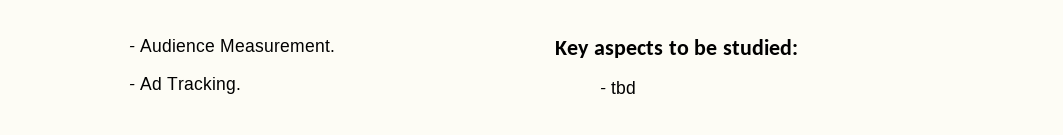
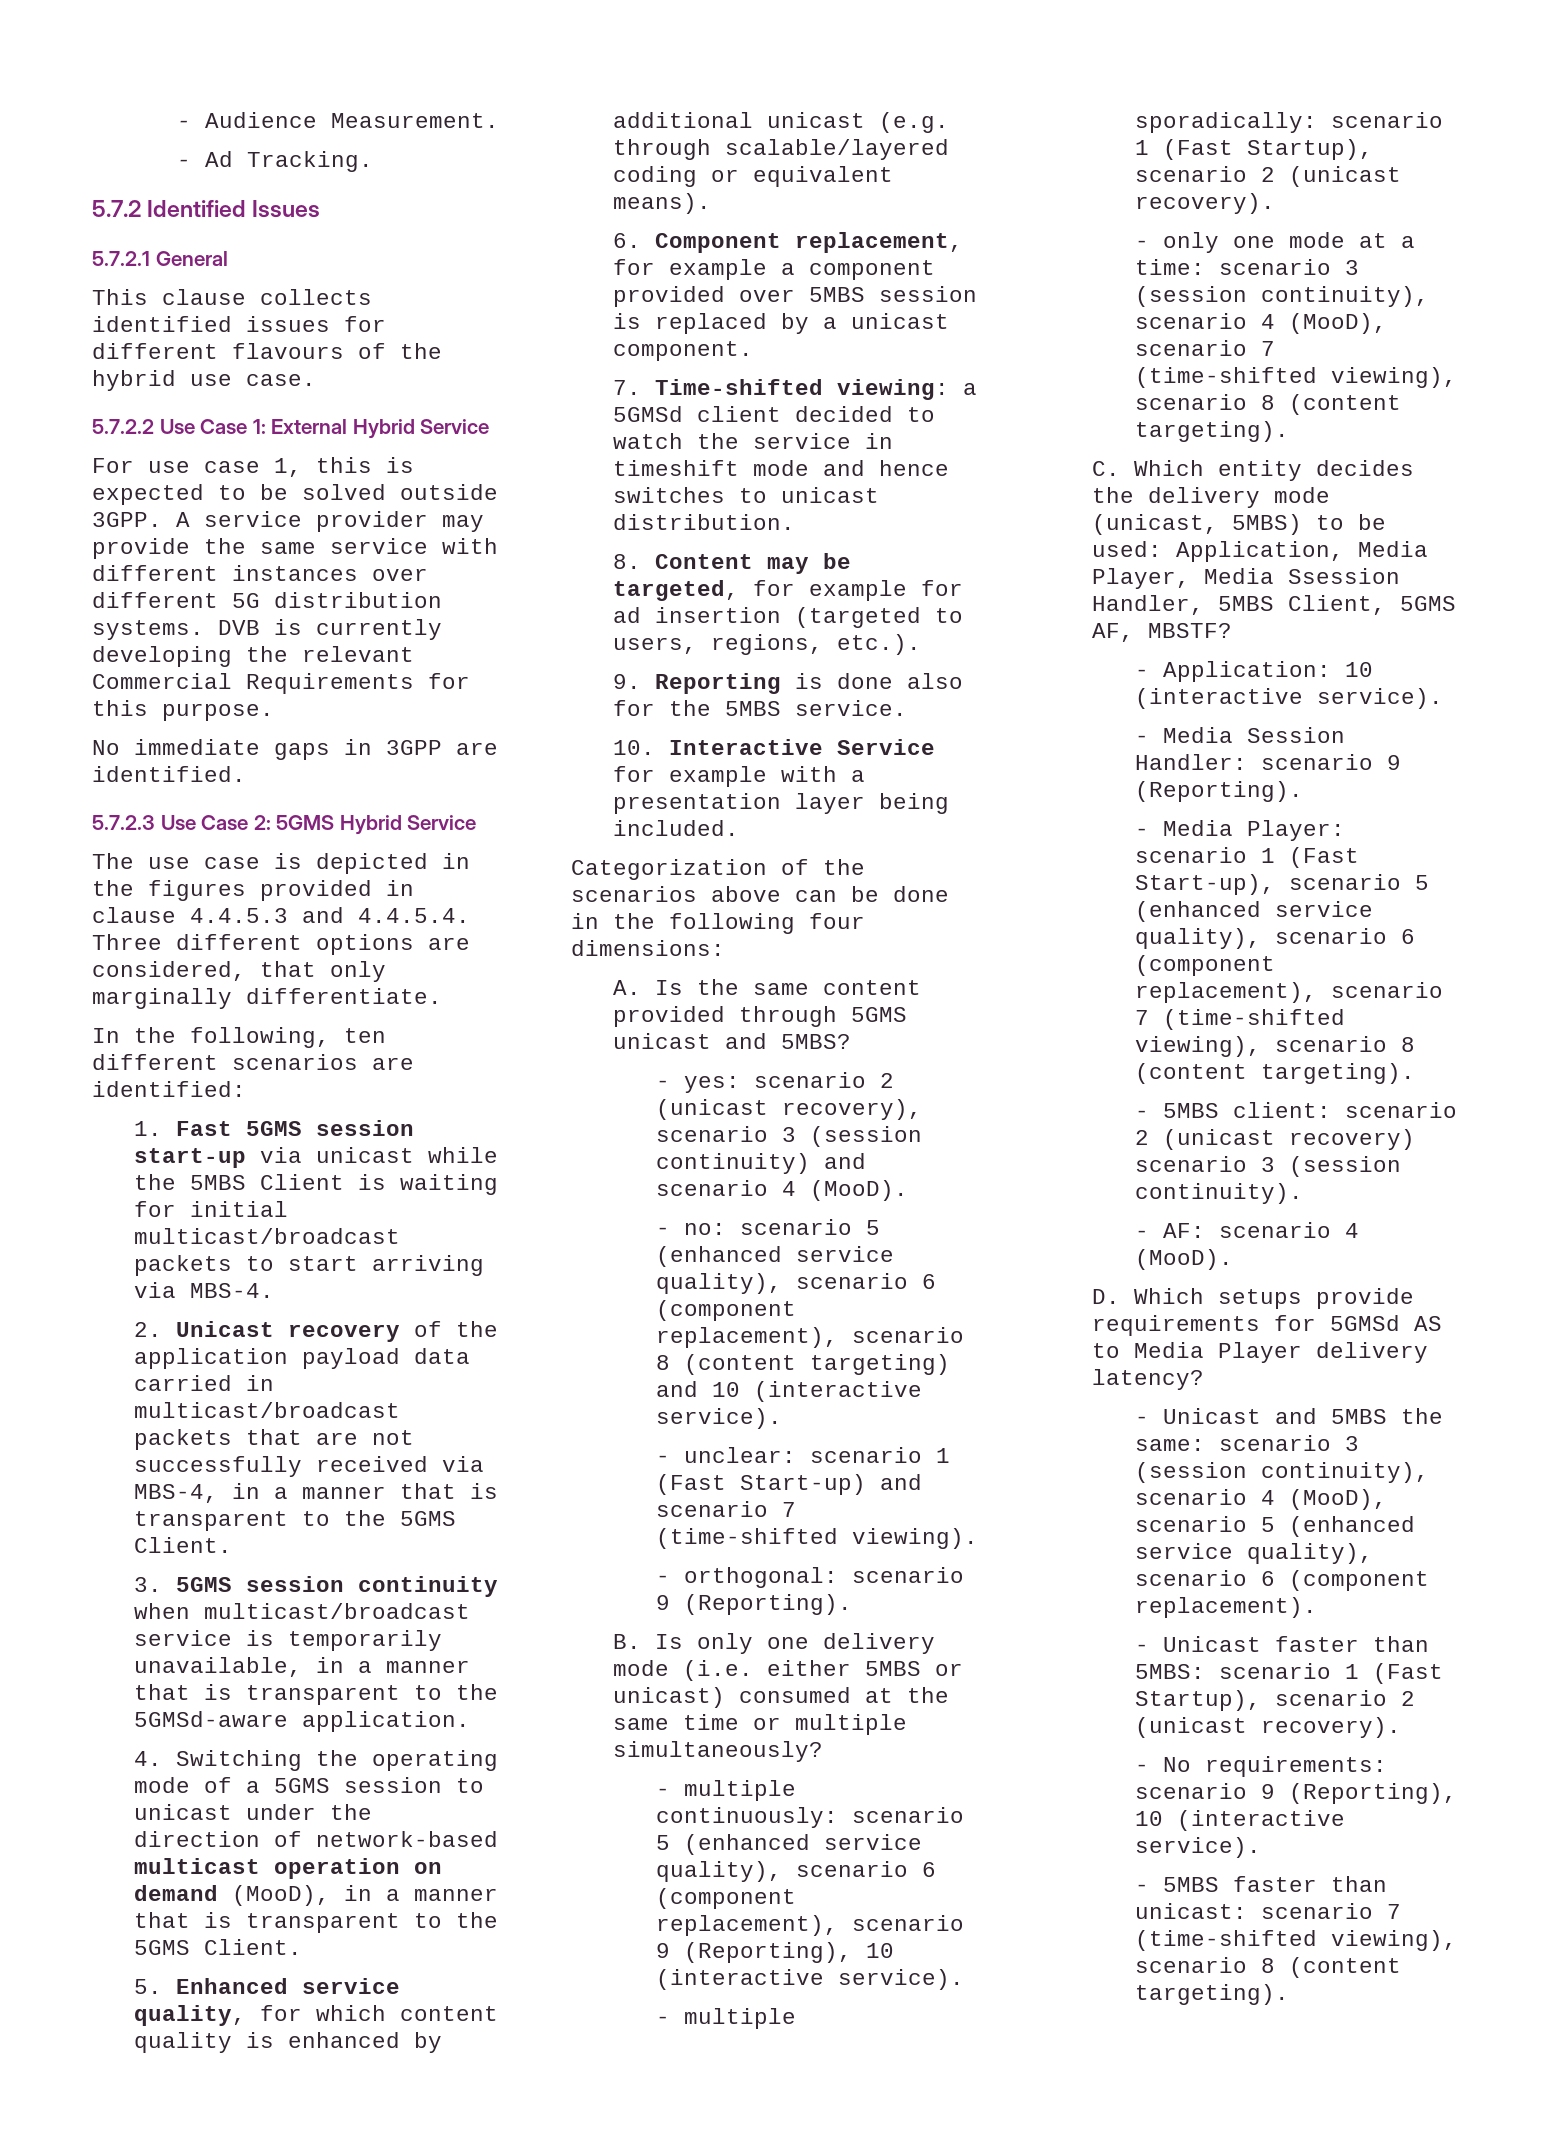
- Key aspects to be studied:
- - tbd
+ 5.7.2 Identified Issues
+ 5.7.2.1 General
+ This clause collects identified issues for different flavours of the hybrid use case.
+ 5.7.2.2 Use Case 1: External Hybrid Service
+ For use case 1, this is expected to be solved outside 3GPP. A service provider may provide the same service with different instances over different 5G distribution systems. DVB is currently developing the relevant Commercial Requirements for this purpose.
+ No immediate gaps in 3GPP are identified.
+ 5.7.2.3 Use Case 2: 5GMS Hybrid Service
+ The use case is depicted in the figures provided in clause 4.4.5.3 and 4.4.5.4. Three different options are considered, that only marginally differentiate.
+ In the following, ten different scenarios are identified:
+ 1. Fast 5GMS session start-up via unicast while the 5MBS Client is waiting for initial multicast/broadcast packets to start arriving via MBS-4.
+ 2. Unicast recovery of the application payload data carried in multicast/broadcast packets that are not successfully received via MBS-4, in a manner that is transparent to the 5GMS Client.
+ 3. 5GMS session continuity when multicast/broadcast service is temporarily unavailable, in a manner that is transparent to the 5GMSd-aware application.
+ 4. Switching the operating mode of a 5GMS session to unicast under the direction of network-based multicast operation on demand (MooD), in a manner that is transparent to the 5GMS Client.
+ 5. Enhanced service quality, for which content quality is enhanced by additional unicast (e.g. through scalable/layered coding or equivalent means).
+ 6. Component replacement, for example a component provided over 5MBS session is replaced by a unicast component.
+ 7. Time-shifted viewing: a 5GMSd client decided to watch the service in timeshift mode and hence switches to unicast distribution.
+ 8. Content may be targeted, for example for ad insertion (targeted to users, regions, etc.).
+ 9. Reporting is done also for the 5MBS service.
+ 10. Interactive Service for example with a presentation layer being included.
+ Categorization of the scenarios above can be done in the following four dimensions:
+ A. Is the same content provided through 5GMS unicast and 5MBS?
+ - yes: scenario 2 (unicast recovery), scenario 3 (session continuity) and scenario 4 (MooD).
+ - no: scenario 5 (enhanced service quality), scenario 6 (component replacement), scenario 8 (content targeting) and 10 (interactive service).
+ - unclear: scenario 1 (Fast Start-up) and scenario 7 (time-shifted viewing).
+ - orthogonal: scenario 9 (Reporting).
+ B. Is only one delivery mode (i.e. either 5MBS or unicast) consumed at the same time or multiple simultaneously?
+ - multiple continuously: scenario 5 (enhanced service quality), scenario 6 (component replacement), scenario 9 (Reporting), 10 (interactive service).
+ - multiple sporadically: scenario 1 (Fast Startup), scenario 2 (unicast recovery).
+ - only one mode at a time: scenario 3 (session continuity), scenario 4 (MooD), scenario 7 (time-shifted viewing), scenario 8 (content targeting).
+ C. Which entity decides the delivery mode (unicast, 5MBS) to be used: Application, Media Player, Media Ssession Handler, 5MBS Client, 5GMS AF, MBSTF?
+ - Application: 10 (interactive service).
+ - Media Session Handler: scenario 9 (Reporting).
+ - Media Player: scenario 1 (Fast Start-up), scenario 5 (enhanced service quality), scenario 6 (component replacement), scenario 7 (time-shifted viewing), scenario 8 (content targeting).
+ - 5MBS client: scenario 2 (unicast recovery) scenario 3 (session continuity).
+ - AF: scenario 4 (MooD).
+ D. Which setups provide requirements for 5GMSd AS to Media Player delivery latency?
+ - Unicast and 5MBS the same: scenario 3 (session continuity), scenario 4 (MooD), scenario 5 (enhanced service quality), scenario 6 (component replacement).
+ - Unicast faster than 5MBS: scenario 1 (Fast Startup), scenario 2 (unicast recovery).
+ - No requirements: scenario 9 (Reporting), 10 (interactive service).
+ - 5MBS faster than unicast: scenario 7 (time-shifted viewing), scenario 8 (content targeting).

